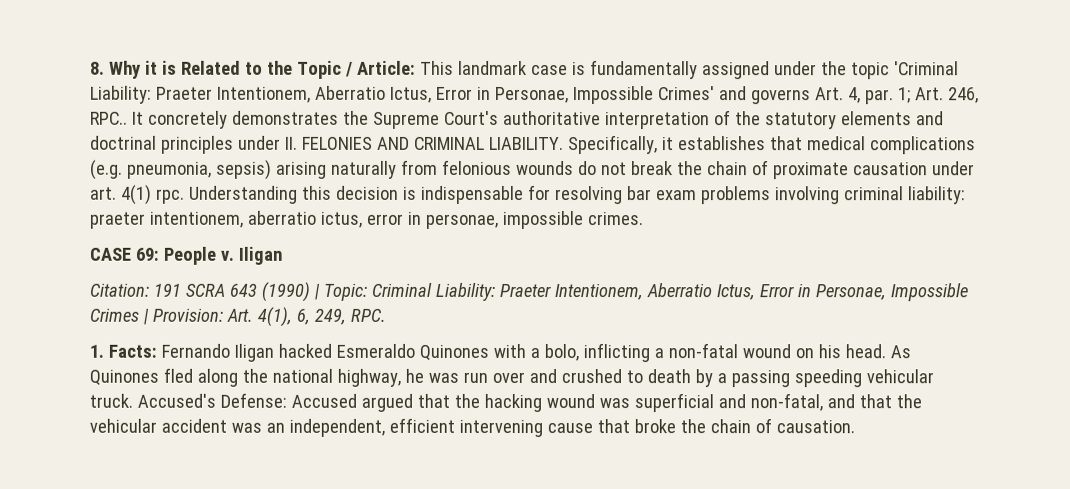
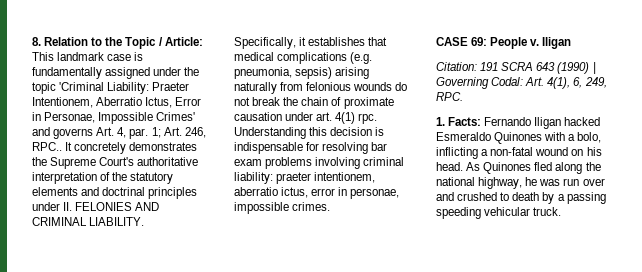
- 8. Why it is Related to the Topic / Article: This landmark case is fundamentally assigned under the topic 'Criminal Liability: Praeter Intentionem, Aberratio Ictus, Error in Personae, Impossible Crimes' and governs Art. 4, par.
+ 8. Relation to the Topic / Article: This landmark case is fundamentally assigned under the topic 'Criminal Liability: Praeter Intentionem, Aberratio Ictus, Error in Personae, Impossible Crimes' and governs Art. 4, par.
- Citation: 191 SCRA 643 (1990) | Topic: Criminal Liability: Praeter Intentionem, Aberratio Ictus, Error in Personae, Impossible Crimes | Provision: Art. 4(1), 6, 249, RPC.
+ Citation: 191 SCRA 643 (1990) | Governing Codal: Art. 4(1), 6, 249, RPC.
- Accused's Defense: Accused argued that the hacking wound was superficial and non-fatal, and that the vehicular accident was an independent, efficient intervening cause that broke the chain of causation.

